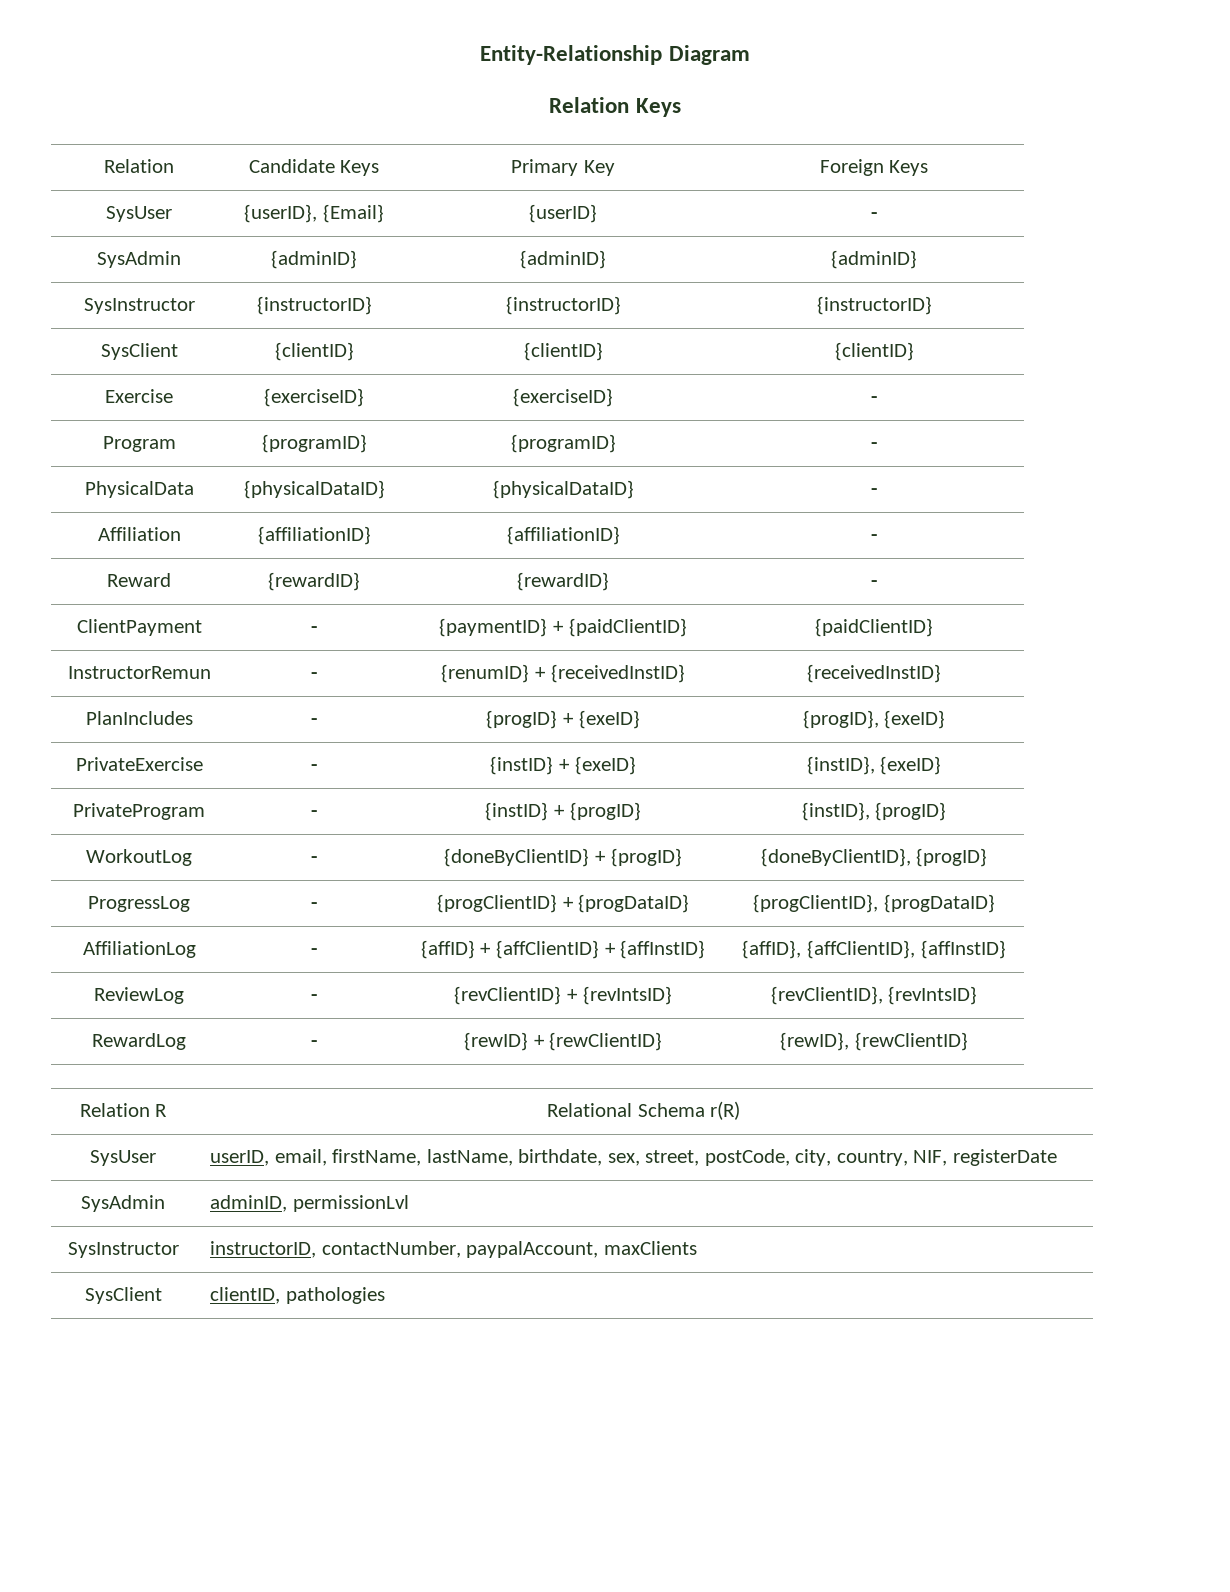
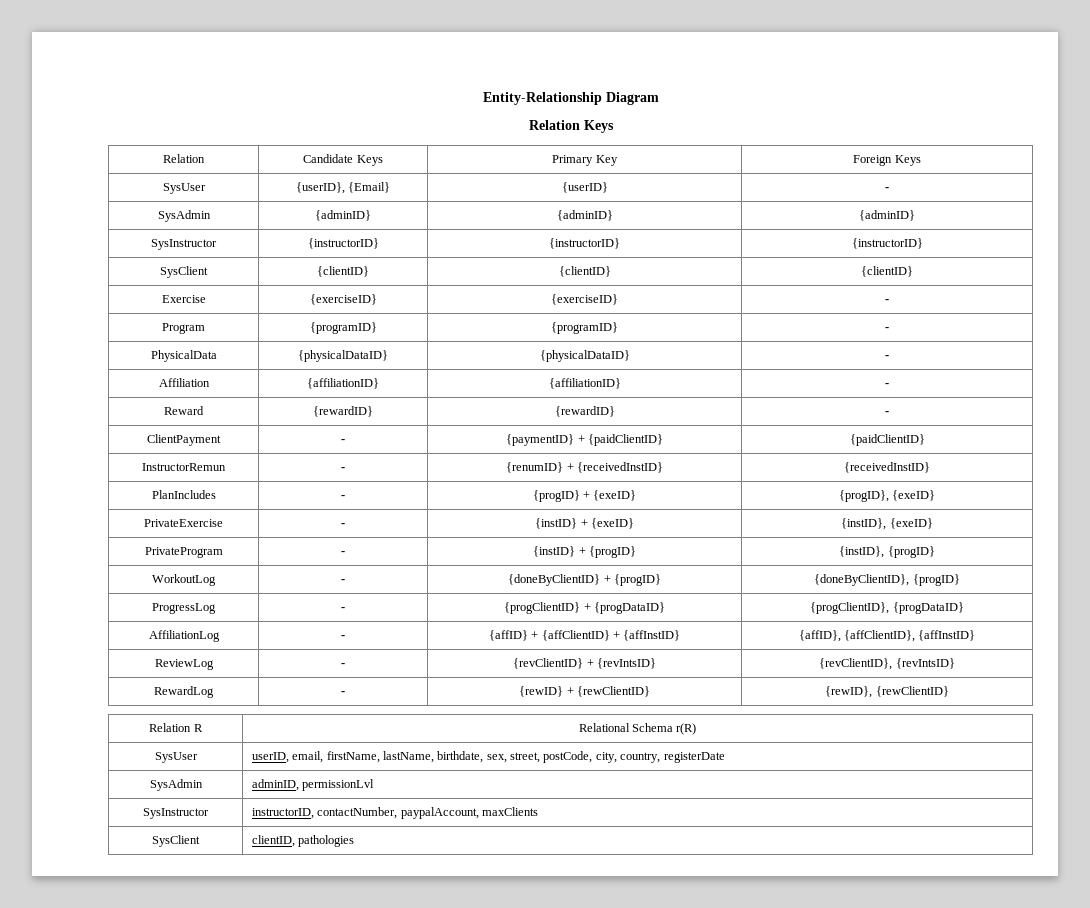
- SysUser | userID, email, firstName, lastName, birthdate, sex, street, postCode, city, country, NIF, registerDate
+ SysUser | userID, email, firstName, lastName, birthdate, sex, street, postCode, city, country, registerDate

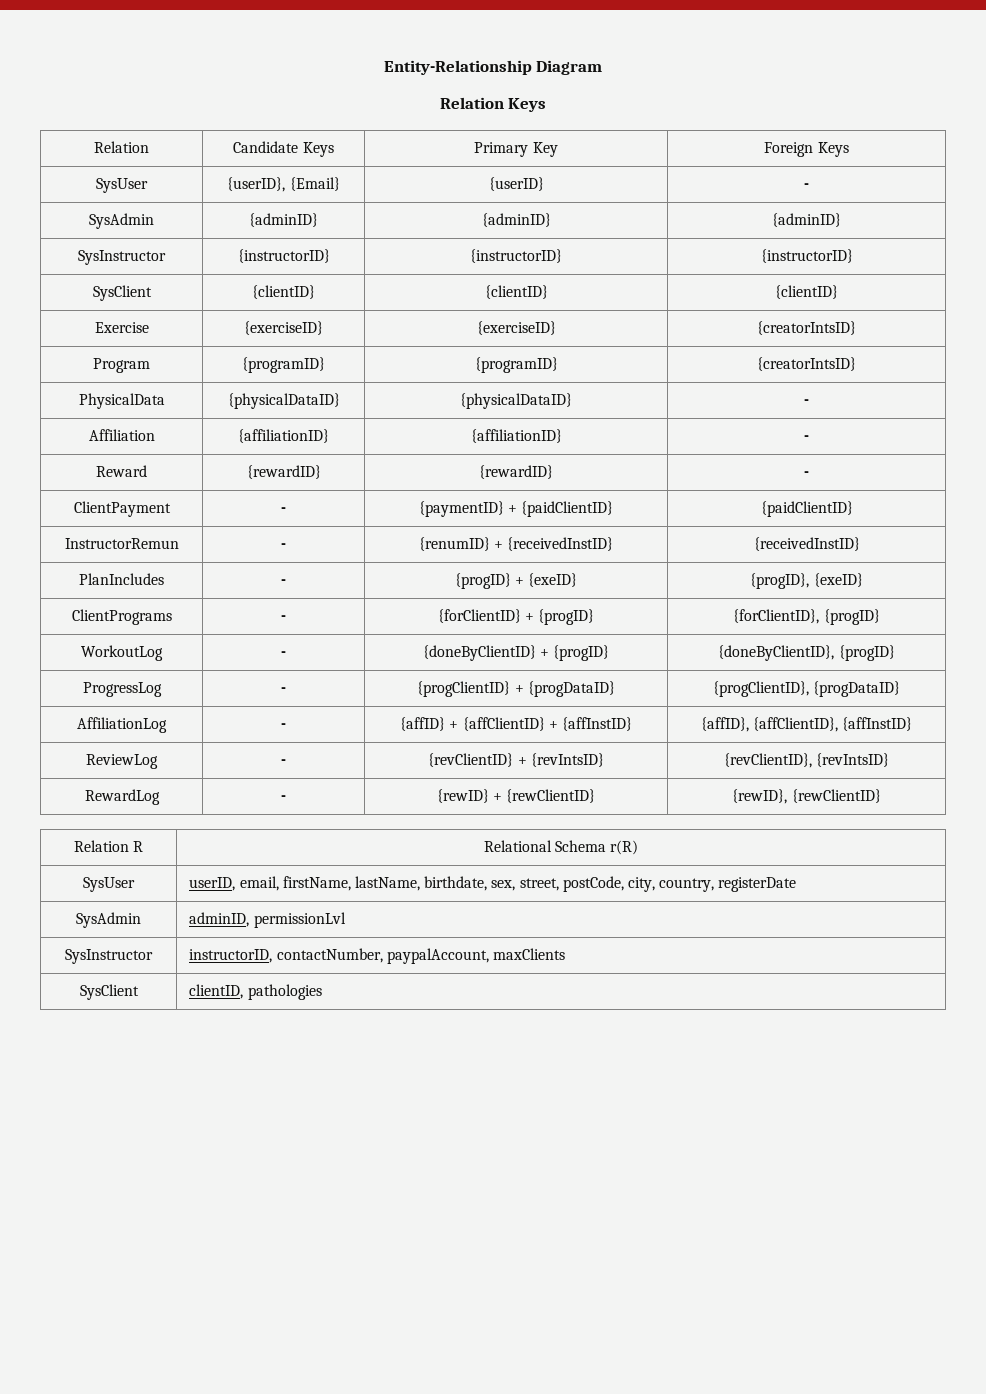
- Exercise | {exerciseID} | {exerciseID} | -
+ Exercise | {exerciseID} | {exerciseID} | {creatorIntsID}
- Program | {programID} | {programID} | -
+ Program | {programID} | {programID} | {creatorIntsID}
- PrivateExercise | - | {instID} + {exeID} | {instID}, {exeID}
- PrivateProgram | - | {instID} + {progID} | {instID}, {progID}
+ ClientPrograms | - | {forClientID} + {progID} | {forClientID}, {progID}

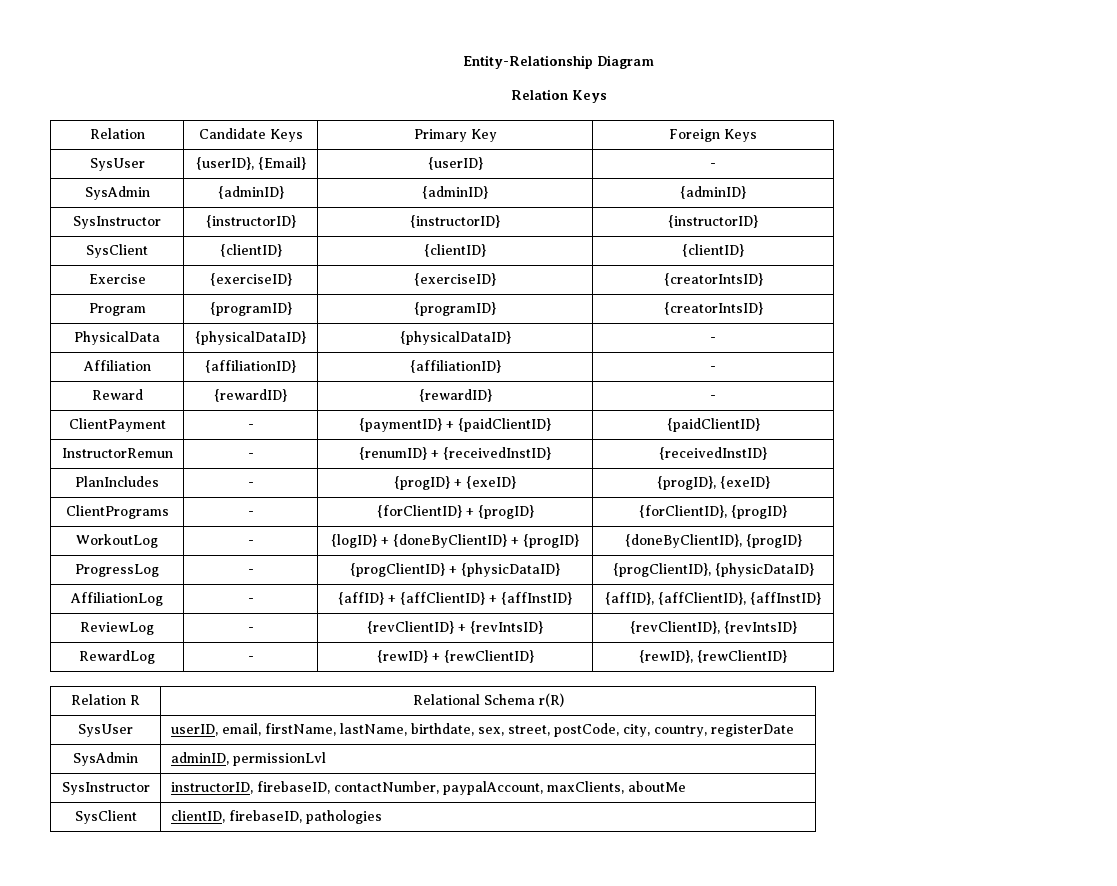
- WorkoutLog | - | {doneByClientID} + {progID} | {doneByClientID}, {progID}
+ WorkoutLog | - | {logID} + {doneByClientID} + {progID} | {doneByClientID}, {progID}
- ProgressLog | - | {progClientID} + {progDataID} | {progClientID}, {progDataID}
+ ProgressLog | - | {progClientID} + {physicDataID} | {progClientID}, {physicDataID}
- SysInstructor | instructorID, contactNumber, paypalAccount, maxClients
+ SysInstructor | instructorID, firebaseID, contactNumber, paypalAccount, maxClients, aboutMe
- SysClient | clientID, pathologies
+ SysClient | clientID, firebaseID, pathologies

